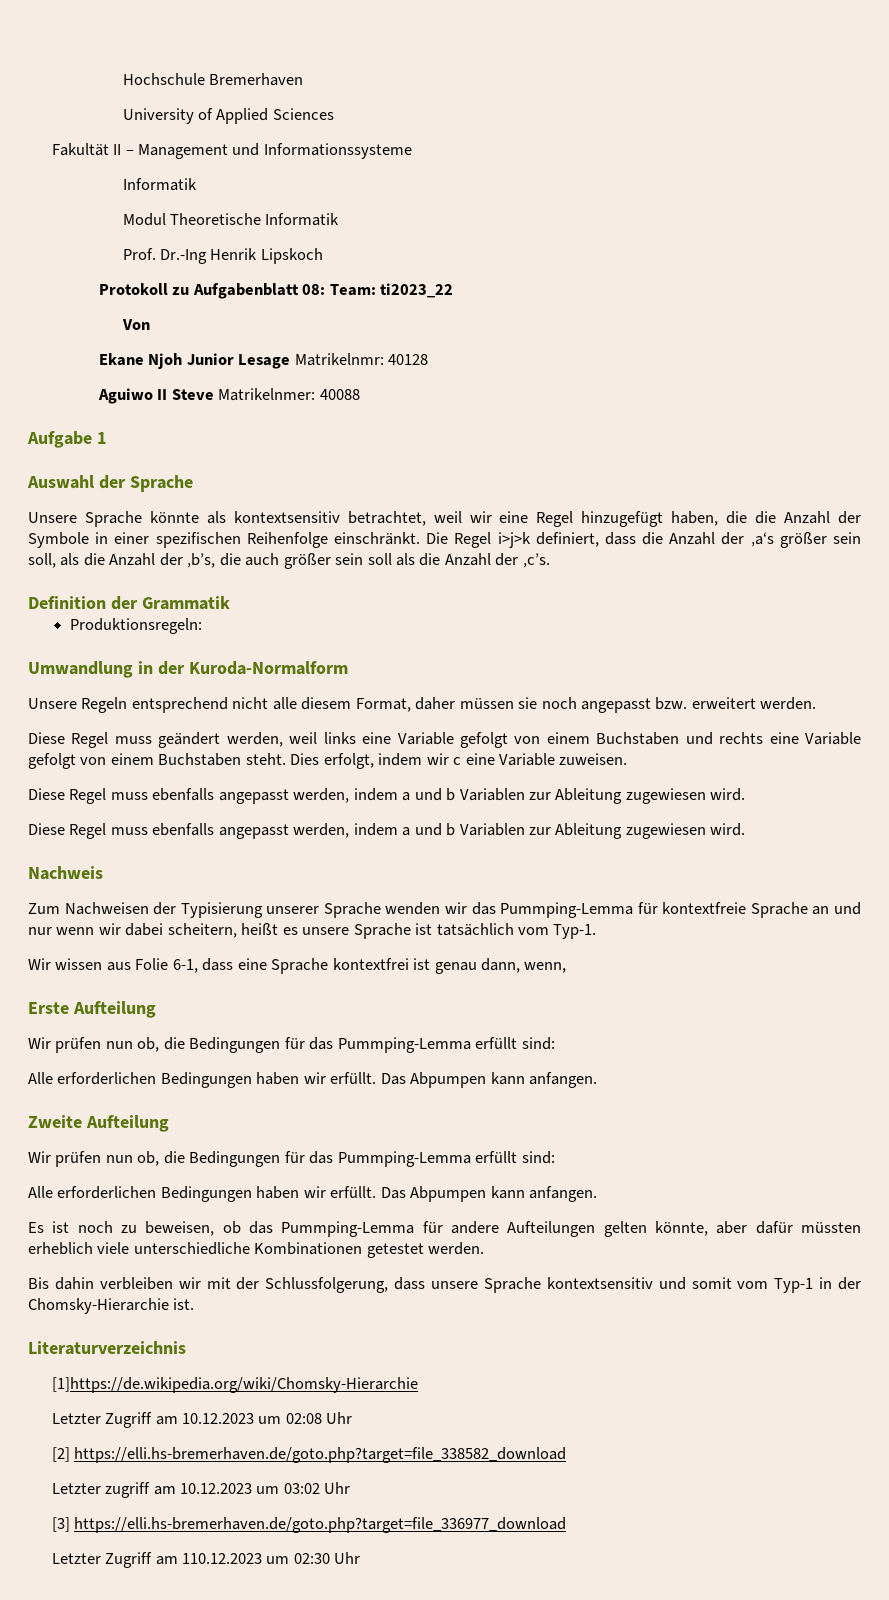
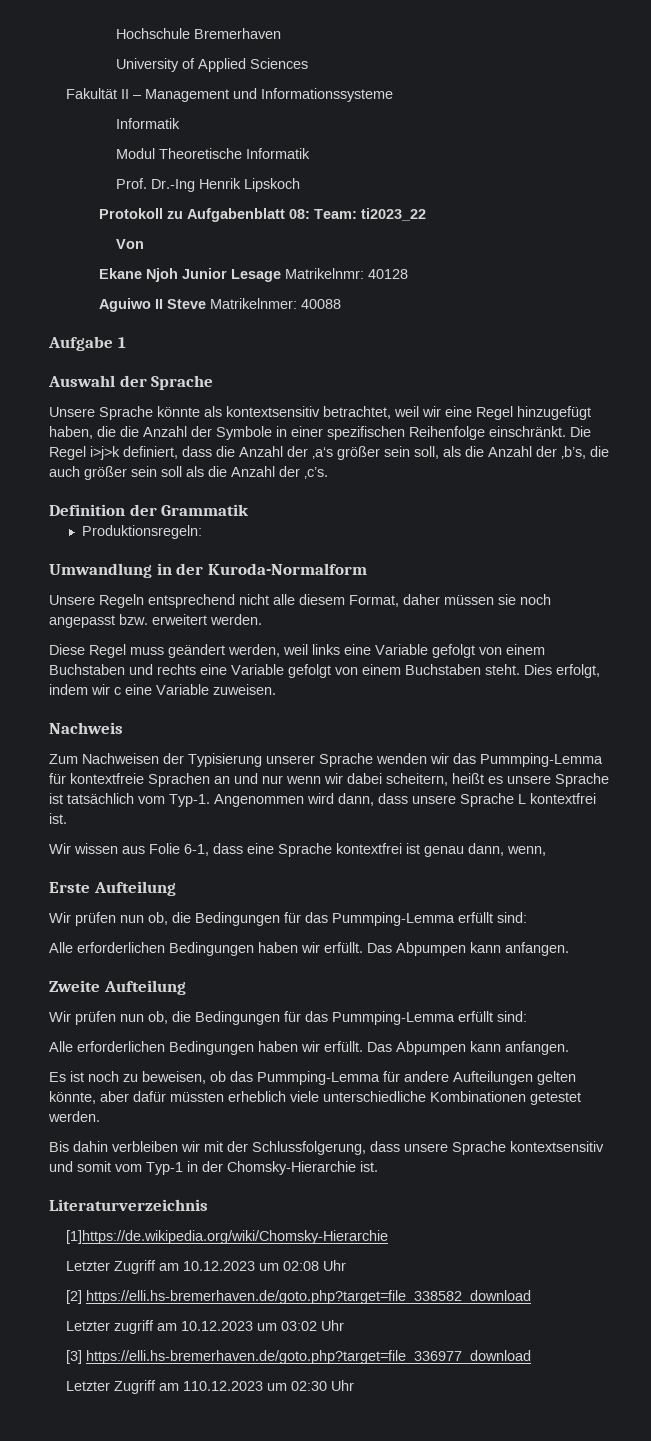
  Dies erfolgt, indem wir c eine Variable zuweisen.
- Diese Regel muss ebenfalls angepasst werden, indem a und b Variablen zur Ableitung zugewiesen wird.
- Diese Regel muss ebenfalls angepasst werden, indem a und b Variablen zur Ableitung zugewiesen wird.
- Zum Nachweisen der Typisierung unserer Sprache wenden wir das Pummping-Lemma für kontextfreie Sprache an und nur wenn wir dabei scheitern, heißt es unsere Sprache ist tatsächlich vom Typ-1.
+ Zum Nachweisen der Typisierung unserer Sprache wenden wir das Pummping-Lemma für kontextfreie Sprachen an und nur wenn wir dabei scheitern, heißt es unsere Sprache ist tatsächlich vom Typ-1. Angenommen wird dann, dass unsere Sprache L kontextfrei ist.

